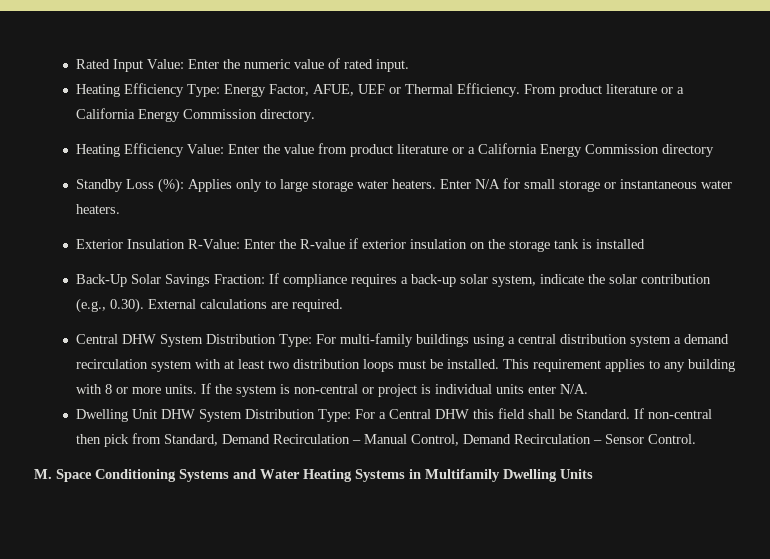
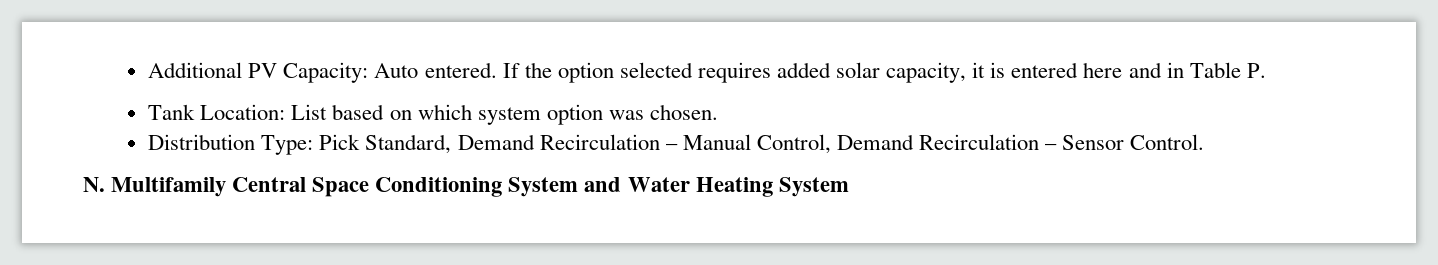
- Rated Input Value: Enter the numeric value of rated input.
- Heating Efficiency Type: Energy Factor, AFUE, UEF or Thermal Efficiency. From product literature or a California Energy Commission directory.
- Heating Efficiency Value: Enter the value from product literature or a California Energy Commission directory
- Standby Loss (%): Applies only to large storage water heaters. Enter N/A for small storage or instantaneous water heaters.
- Exterior Insulation R-Value: Enter the R-value if exterior insulation on the storage tank is installed
- Back-Up Solar Savings Fraction: If compliance requires a back-up solar system, indicate the solar contribution (e.g., 0.30). External calculations are required.
- Central DHW System Distribution Type: For multi-family buildings using a central distribution system a demand recirculation system with at least two distribution loops must be installed. This requirement applies to any building with 8 or more units. If the system is non-central or project is individual units enter N/A.
- Dwelling Unit DHW System Distribution Type: For a Central DHW this field shall be Standard. If non-central then pick from Standard, Demand Recirculation – Manual Control, Demand Recirculation – Sensor Control.
+ Additional PV Capacity: Auto entered. If the option selected requires added solar capacity, it is entered here and in Table P.
+ Tank Location: List based on which system option was chosen.
+ Distribution Type: Pick Standard, Demand Recirculation – Manual Control, Demand Recirculation – Sensor Control.
- M. Space Conditioning Systems and Water Heating Systems in Multifamily Dwelling Units
+ N. Multifamily Central Space Conditioning System and Water Heating System

